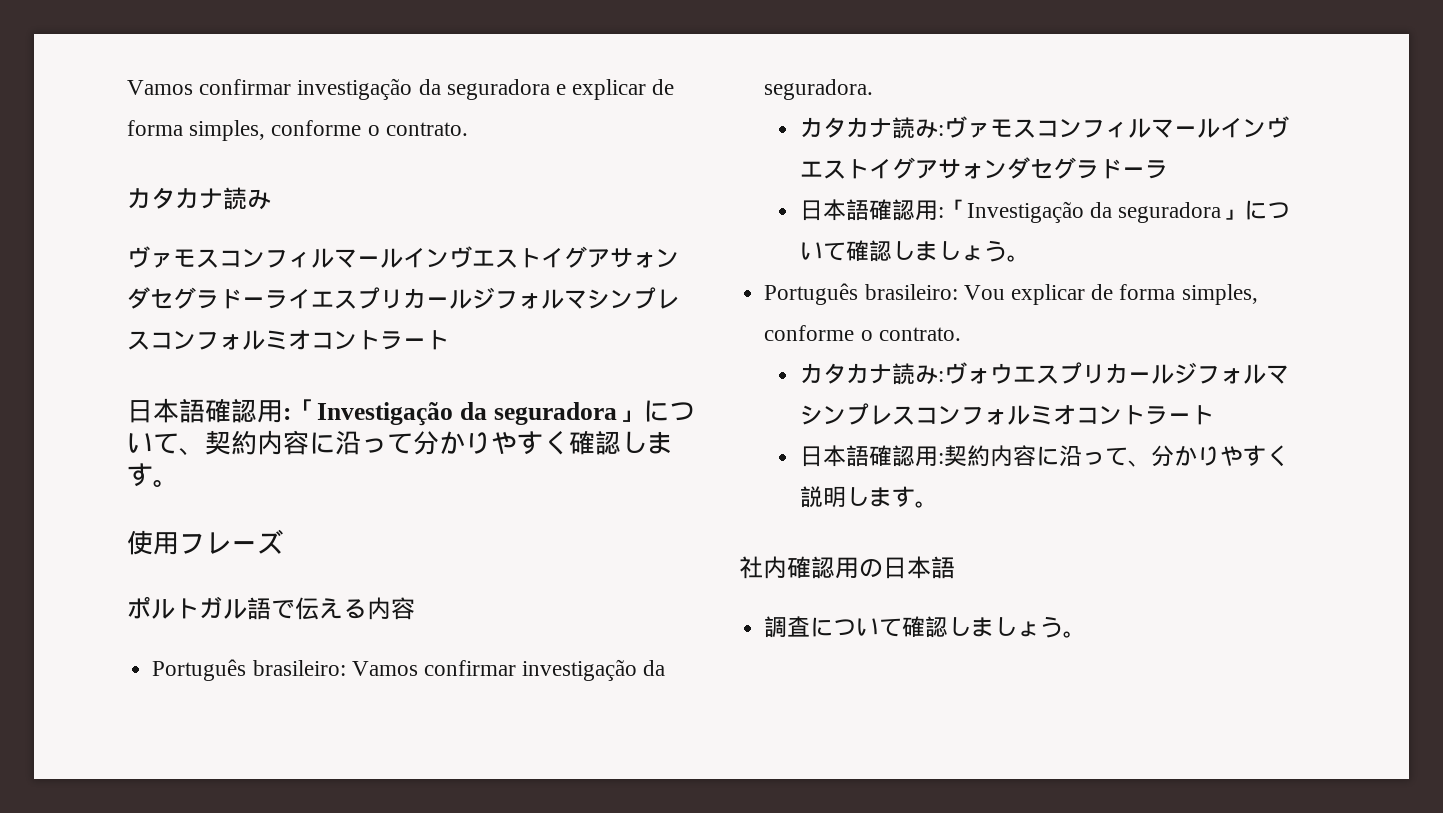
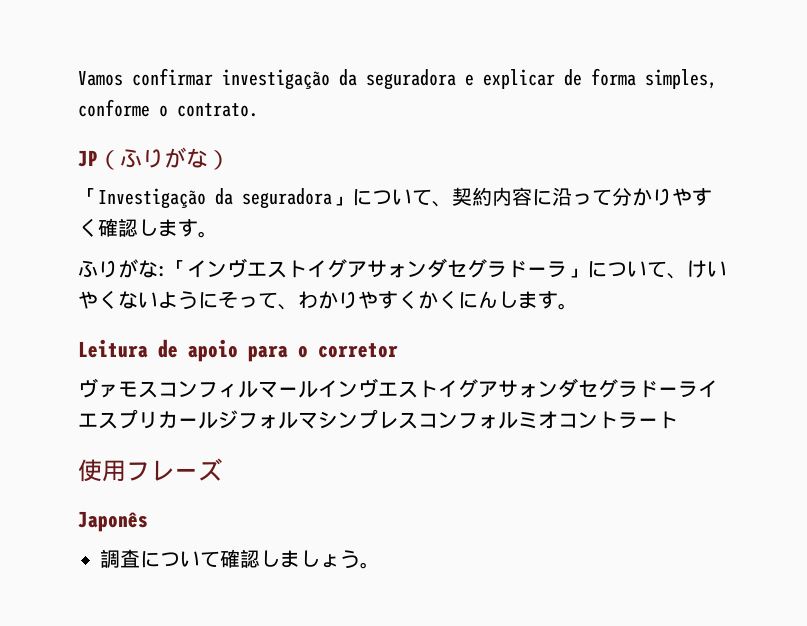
  Vamos confirmar investigação da seguradora e explicar de forma simples, conforme o contrato.
- カタカナ読み
+ JP（ふりがな）
+ 「Investigação da seguradora」について、契約内容に沿って分かりやすく確認します。
+ ふりがな:「インヴエストイグアサォンダセグラドーラ」について、けいやくないようにそって、わかりやすくかくにんします。
+ Leitura de apoio para o corretor
- 日本語確認用:「Investigação da seguradora」について、契約内容に沿って分かりやすく確認します。
  使用フレーズ
- ポルトガル語で伝える内容
- Português brasileiro: Vamos confirmar investigação da seguradora.
- カタカナ読み:ヴァモスコンフィルマールインヴエストイグアサォンダセグラドーラ
- 日本語確認用:「Investigação da seguradora」について確認しましょう。
- Português brasileiro: Vou explicar de forma simples, conforme o contrato.
- カタカナ読み:ヴォウエスプリカールジフォルマシンプレスコンフォルミオコントラート
- 日本語確認用:契約内容に沿って、分かりやすく説明します。
- 社内確認用の日本語
+ Japonês

